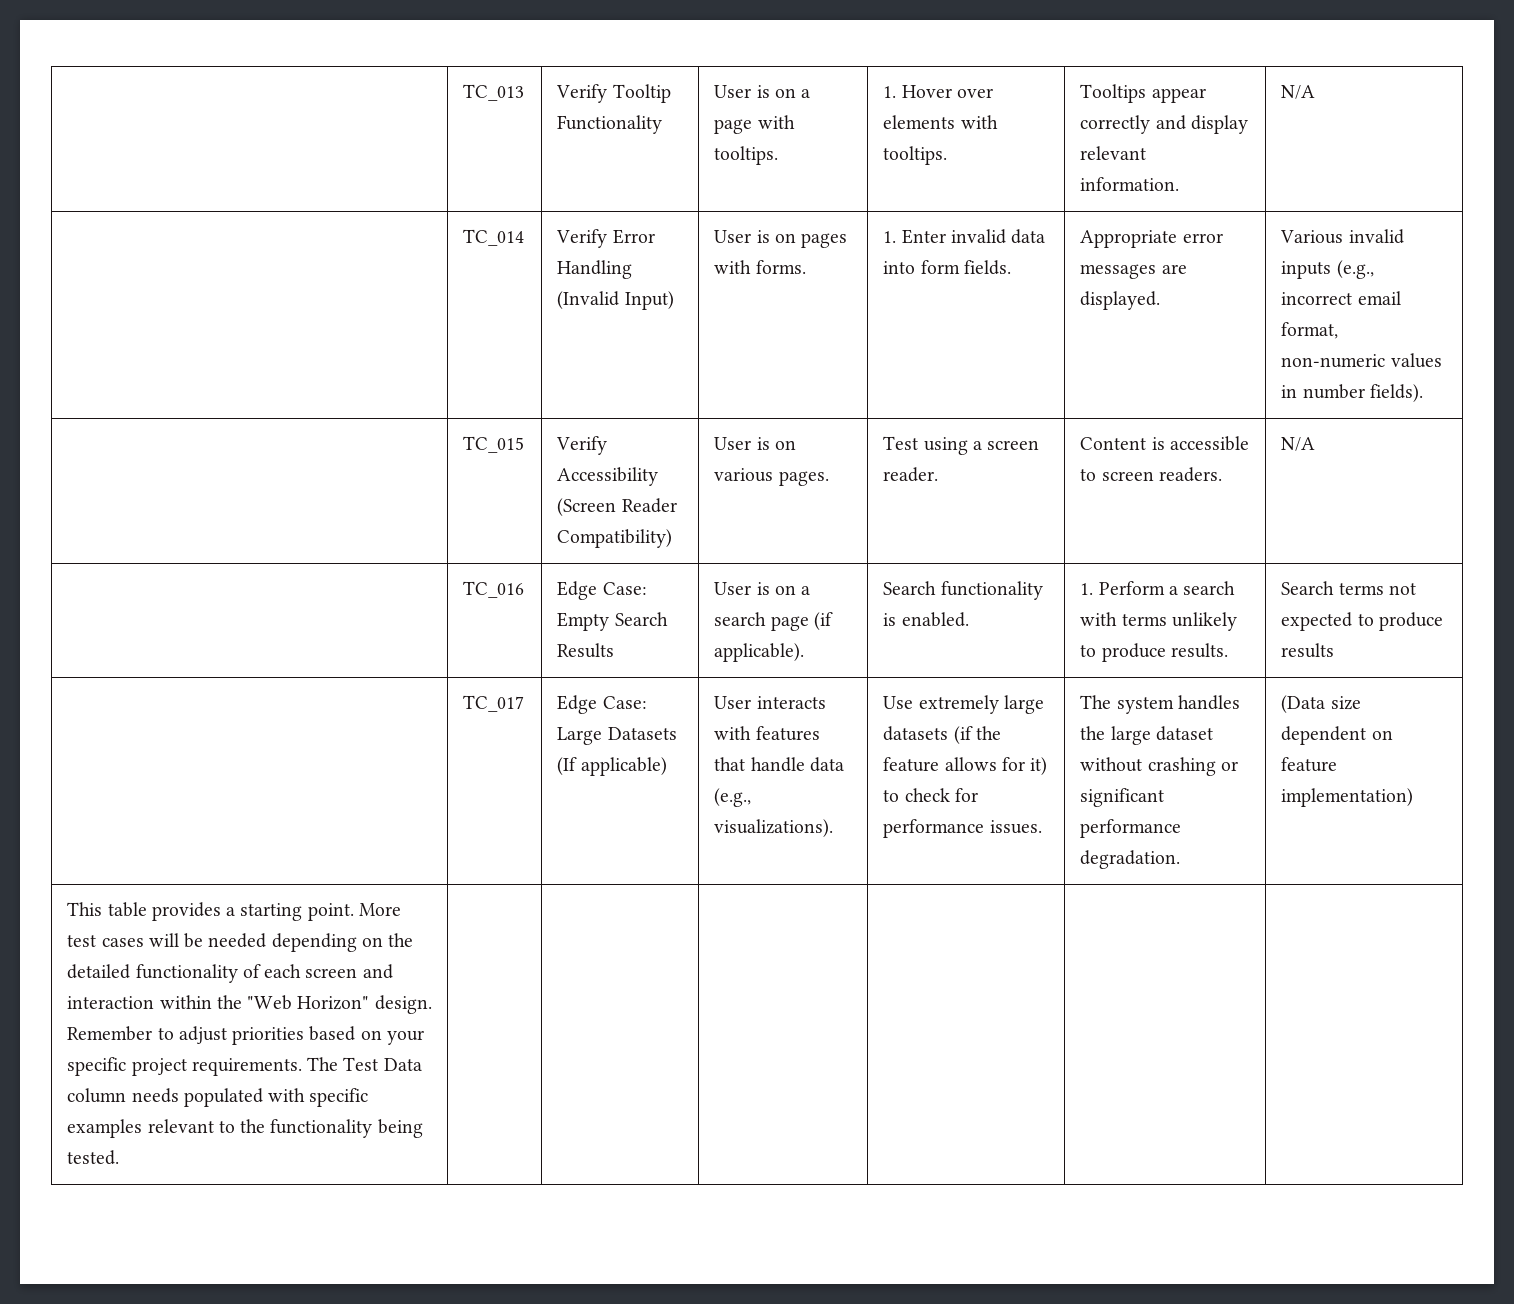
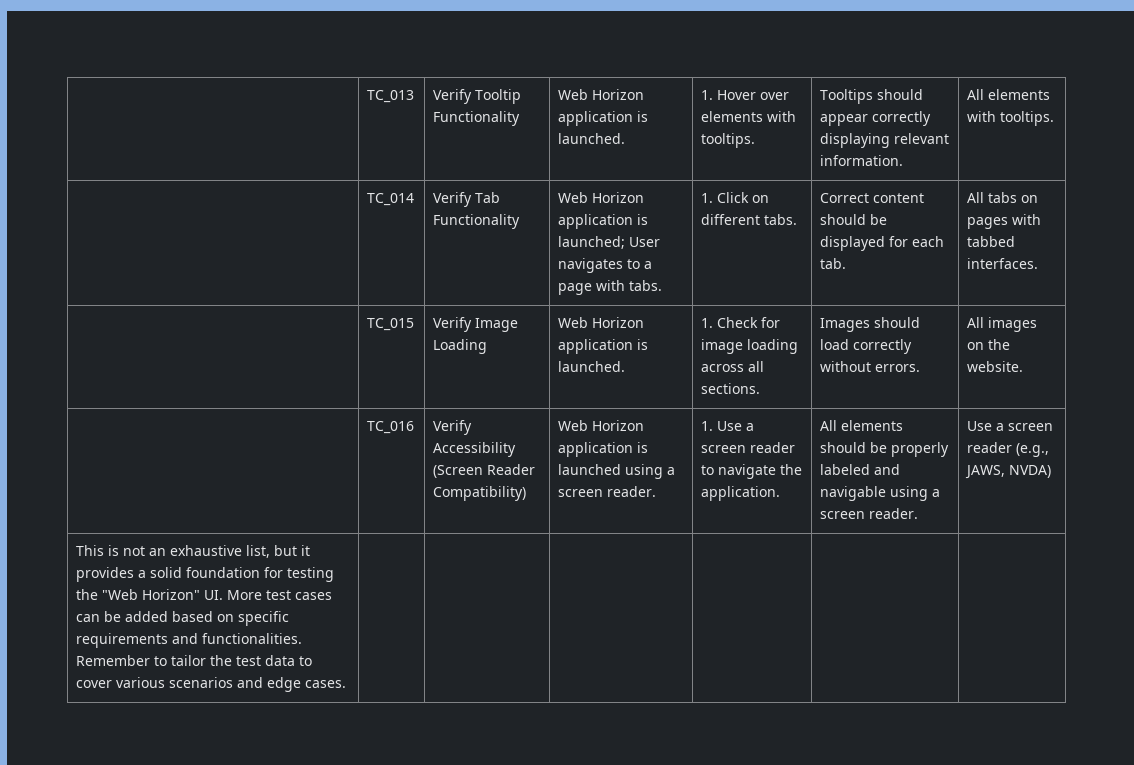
- | TC_013 | Verify Tooltip Functionality | User is on a page with tooltips. | 1. Hover over elements with tooltips. | Tooltips appear correctly and display relevant information. | N/A
- | TC_014 | Verify Error Handling (Invalid Input) | User is on pages with forms. | 1. Enter invalid data into form fields. | Appropriate error messages are displayed. | Various invalid inputs (e.g., incorrect email format, non-numeric values in number fields).
- | TC_015 | Verify Accessibility (Screen Reader Compatibility) | User is on various pages. | Test using a screen reader. | Content is accessible to screen readers. | N/A
- | TC_016 | Edge Case: Empty Search Results | User is on a search page (if applicable). | Search functionality is enabled. | 1. Perform a search with terms unlikely to produce results. | Search terms not expected to produce results
- | TC_017 | Edge Case: Large Datasets (If applicable) | User interacts with features that handle data (e.g., visualizations). | Use extremely large datasets (if the feature allows for it) to check for performance issues. | The system handles the large dataset without crashing or significant performance degradation. | (Data size dependent on feature implementation)
- This table provides a starting point. More test cases will be needed depending on the detailed functionality of each screen and interaction within the "Web Horizon" design. Remember to adjust priorities based on your specific project requirements. The Test Data column needs populated with specific examples relevant to the functionality being tested.
+ | TC_013 | Verify Tooltip Functionality | Web Horizon application is launched. | 1. Hover over elements with tooltips. | Tooltips should appear correctly displaying relevant information. | All elements with tooltips.
+ | TC_014 | Verify Tab Functionality | Web Horizon application is launched; User navigates to a page with tabs. | 1. Click on different tabs. | Correct content should be displayed for each tab. | All tabs on pages with tabbed interfaces.
+ | TC_015 | Verify Image Loading | Web Horizon application is launched. | 1. Check for image loading across all sections. | Images should load correctly without errors. | All images on the website.
+ | TC_016 | Verify Accessibility (Screen Reader Compatibility) | Web Horizon application is launched using a screen reader. | 1. Use a screen reader to navigate the application. | All elements should be properly labeled and navigable using a screen reader. | Use a screen reader (e.g., JAWS, NVDA)
+ This is not an exhaustive list, but it provides a solid foundation for testing the "Web Horizon" UI. More test cases can be added based on specific requirements and functionalities. Remember to tailor the test data to cover various scenarios and edge cases.

